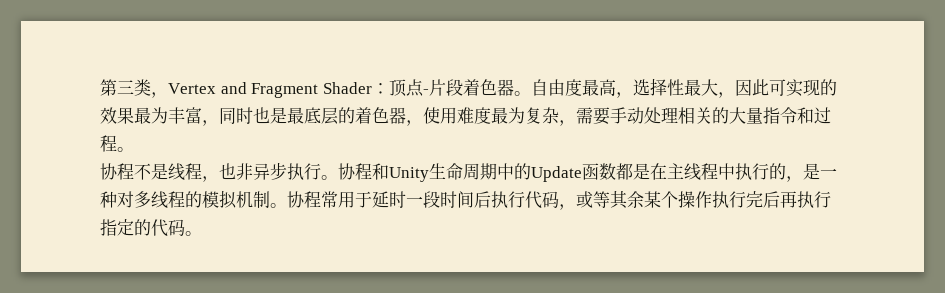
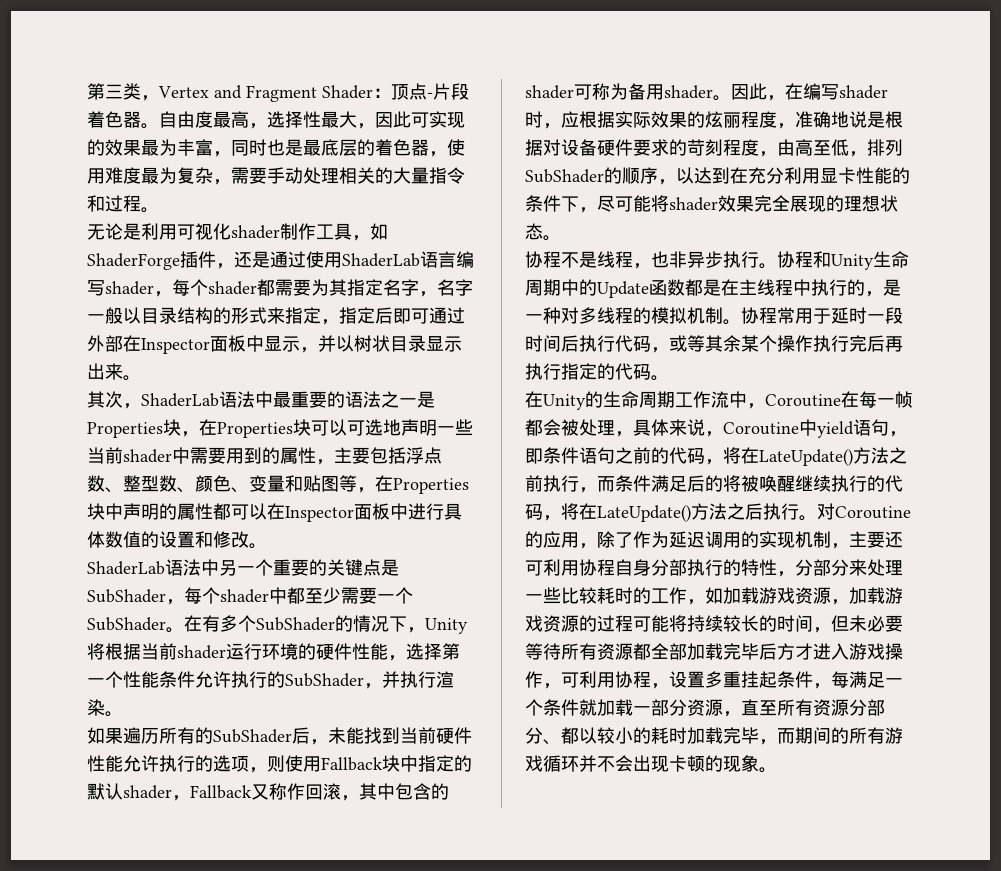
+ 无论是利用可视化shader制作工具，如ShaderForge插件，还是通过使用ShaderLab语言编写shader，每个shader都需要为其指定名字，名字一般以目录结构的形式来指定，指定后即可通过外部在Inspector面板中显示，并以树状目录显示出来。
+ 其次，ShaderLab语法中最重要的语法之一是Properties块，在Properties块可以可选地声明一些当前shader中需要用到的属性，主要包括浮点数、整型数、颜色、变量和贴图等，在Properties块中声明的属性都可以在Inspector面板中进行具体数值的设置和修改。
+ ShaderLab语法中另一个重要的关键点是SubShader，每个shader中都至少需要一个SubShader。在有多个SubShader的情况下，Unity将根据当前shader运行环境的硬件性能，选择第一个性能条件允许执行的SubShader，并执行渲染。
+ 如果遍历所有的SubShader后，未能找到当前硬件性能允许执行的选项，则使用Fallback块中指定的默认shader，Fallback又称作回滚，其中包含的shader可称为备用shader。因此，在编写shader时，应根据实际效果的炫丽程度，准确地说是根据对设备硬件要求的苛刻程度，由高至低，排列SubShader的顺序，以达到在充分利用显卡性能的条件下，尽可能将shader效果完全展现的理想状态。
+ 在Unity的生命周期工作流中，Coroutine在每一帧都会被处理，具体来说，Coroutine中yield语句，即条件语句之前的代码，将在LateUpdate()方法之前执行，而条件满足后的将被唤醒继续执行的代码，将在LateUpdate()方法之后执行。对Coroutine的应用，除了作为延迟调用的实现机制，主要还可利用协程自身分部执行的特性，分部分来处理一些比较耗时的工作，如加载游戏资源，加载游戏资源的过程可能将持续较长的时间，但未必要等待所有资源都全部加载完毕后方才进入游戏操作，可利用协程，设置多重挂起条件，每满足一个条件就加载一部分资源，直至所有资源分部分、都以较小的耗时加载完毕，而期间的所有游戏循环并不会出现卡顿的现象。

